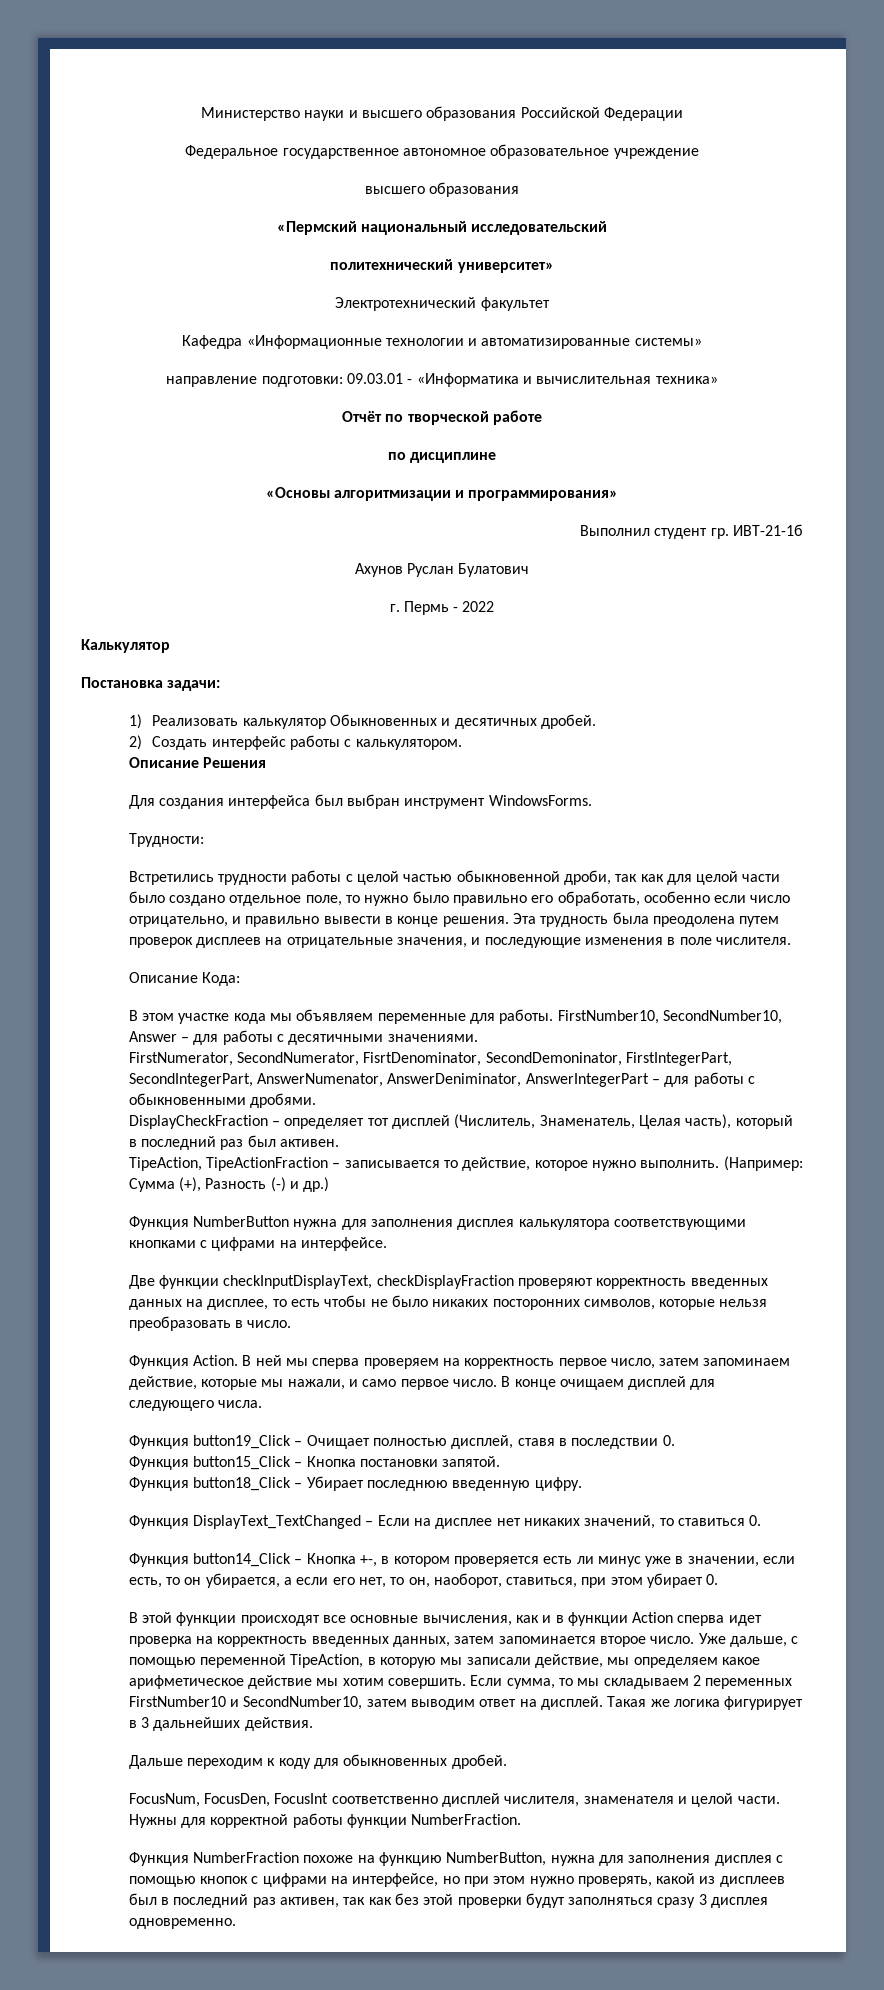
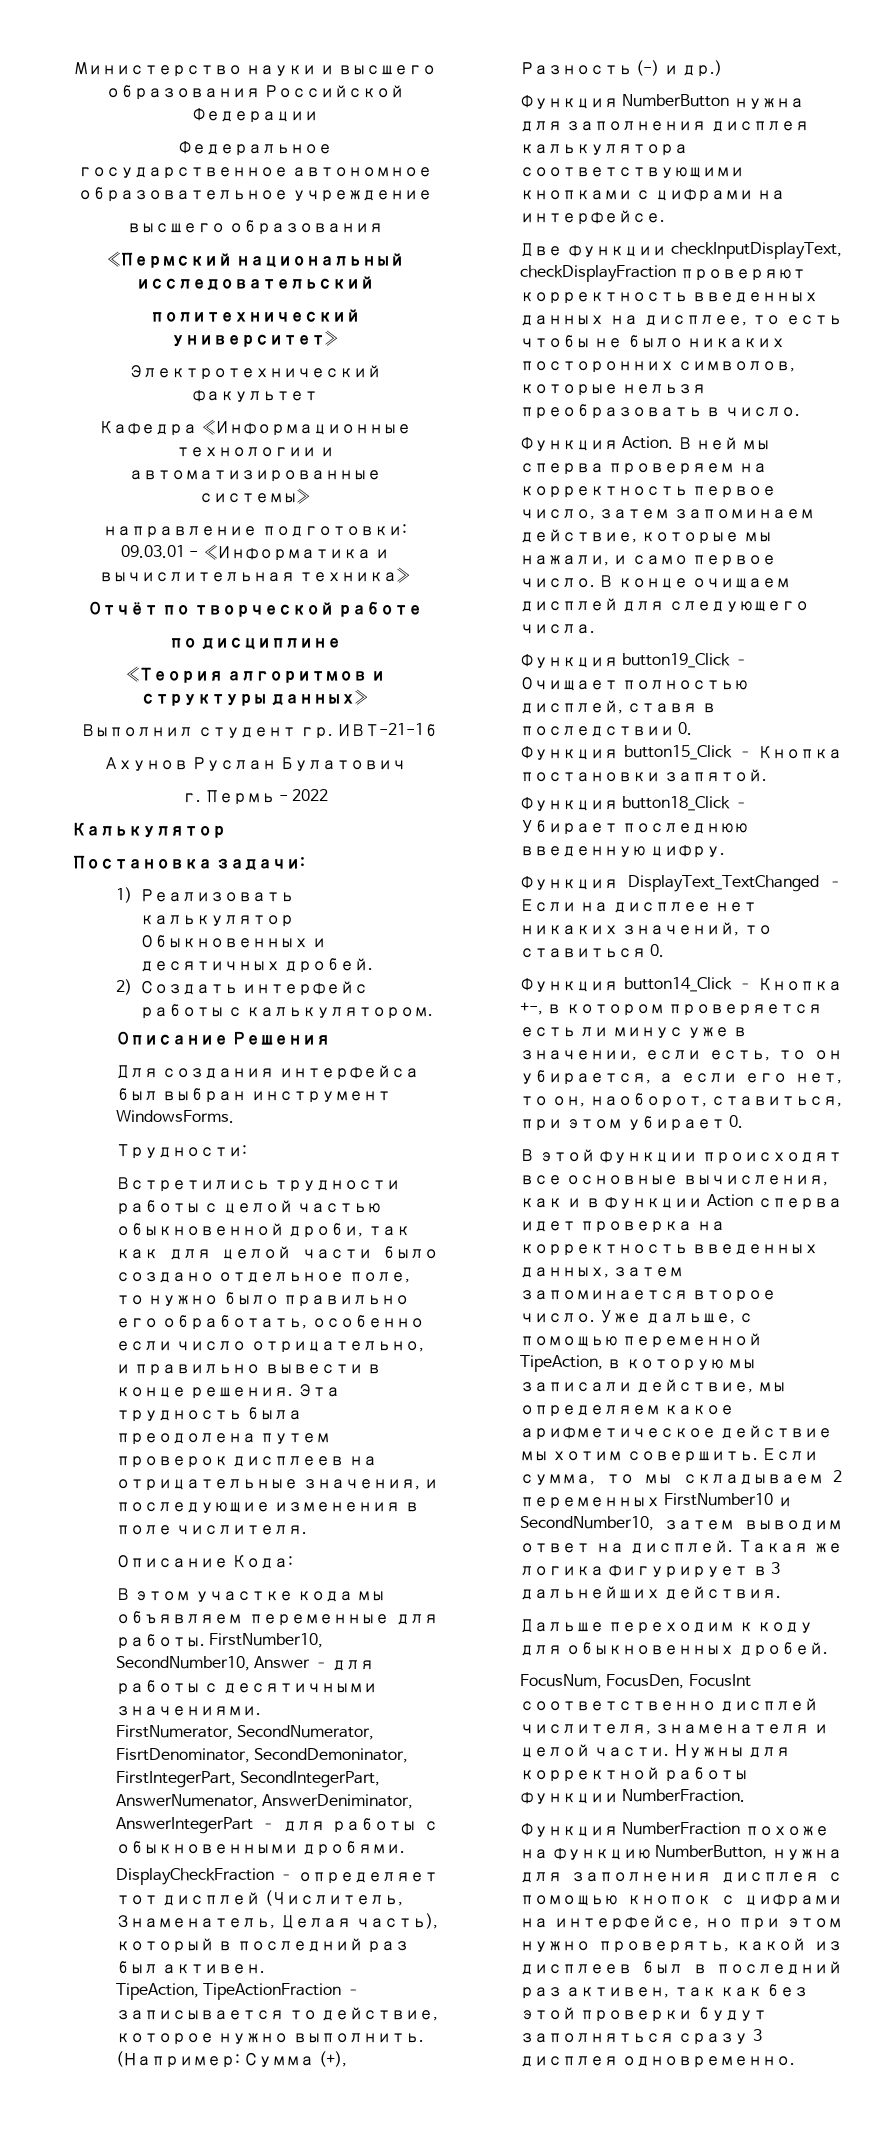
- «Основы алгоритмизации и программирования»
+ «Теория алгоритмов и структуры данных»

